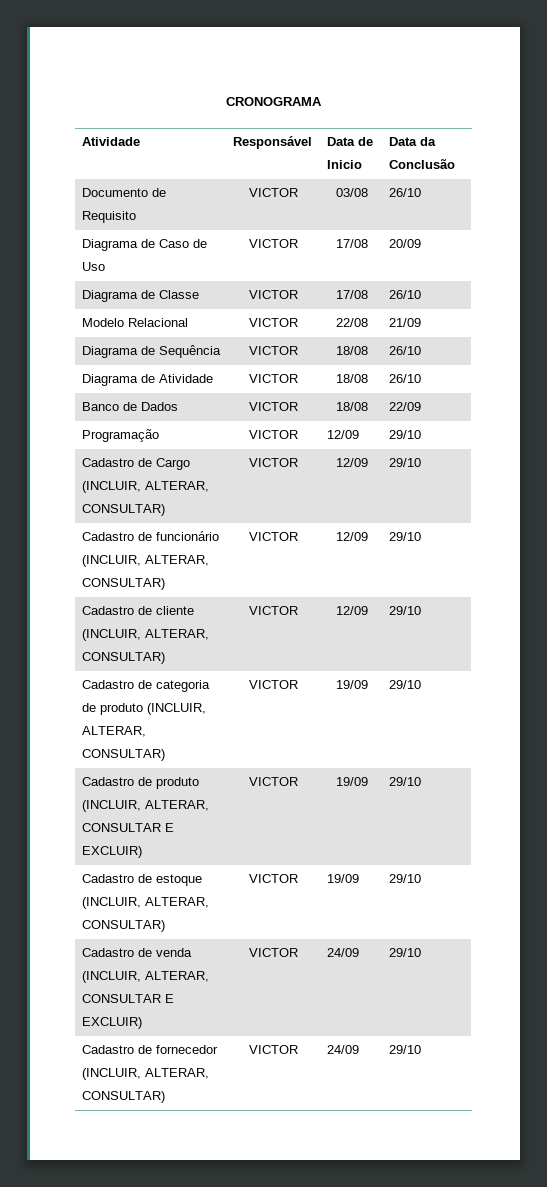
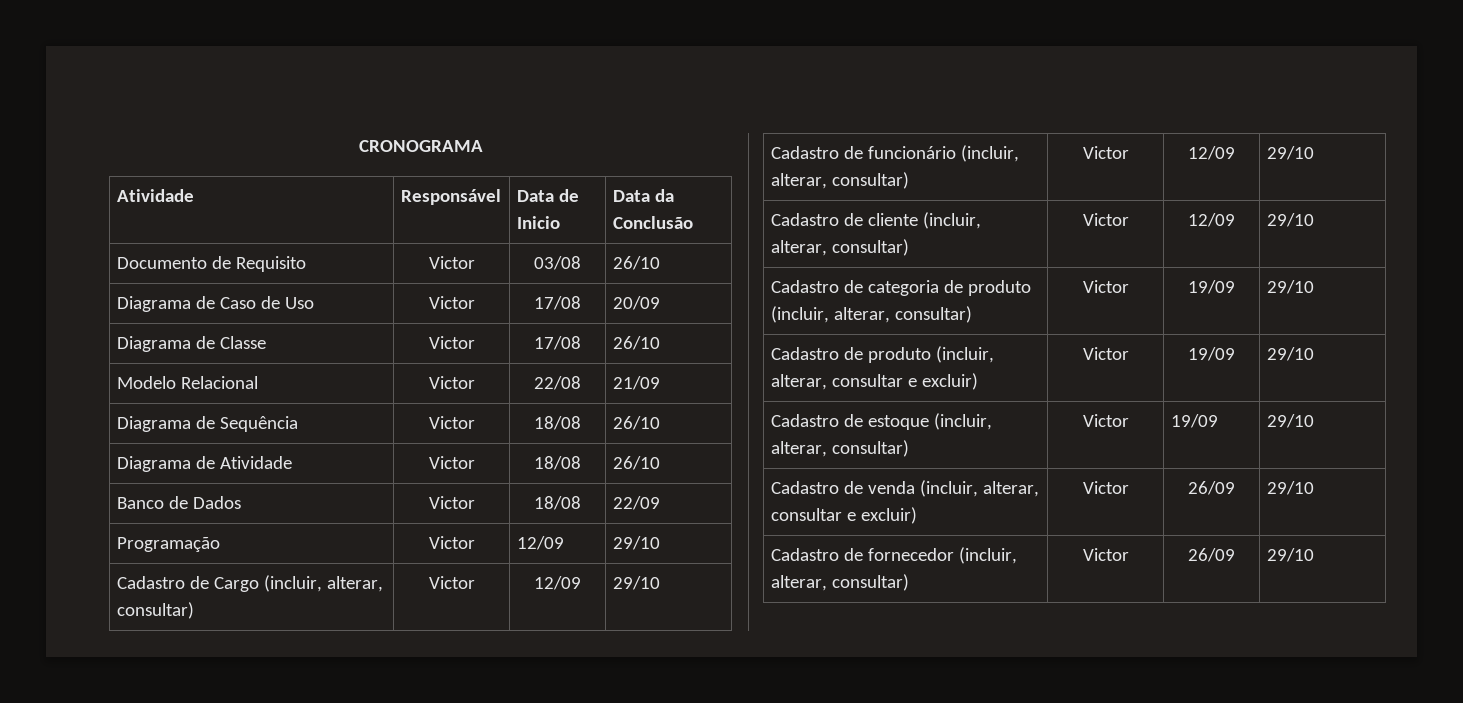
- Documento de Requisito | VICTOR | 03/08 | 26/10
+ Documento de Requisito | Victor | 03/08 | 26/10
- Diagrama de Caso de Uso | VICTOR | 17/08 | 20/09
+ Diagrama de Caso de Uso | Victor | 17/08 | 20/09
- Diagrama de Classe | VICTOR | 17/08 | 26/10
+ Diagrama de Classe | Victor | 17/08 | 26/10
- Modelo Relacional | VICTOR | 22/08 | 21/09
+ Modelo Relacional | Victor | 22/08 | 21/09
- Diagrama de Sequência | VICTOR | 18/08 | 26/10
+ Diagrama de Sequência | Victor | 18/08 | 26/10
- Diagrama de Atividade | VICTOR | 18/08 | 26/10
+ Diagrama de Atividade | Victor | 18/08 | 26/10
- Banco de Dados | VICTOR | 18/08 | 22/09
+ Banco de Dados | Victor | 18/08 | 22/09
- Programação | VICTOR | 12/09 | 29/10
+ Programação | Victor | 12/09 | 29/10
- Cadastro de Cargo (INCLUIR, ALTERAR, CONSULTAR) | VICTOR | 12/09 | 29/10
+ Cadastro de Cargo (incluir, alterar, consultar) | Victor | 12/09 | 29/10
- Cadastro de funcionário (INCLUIR, ALTERAR, CONSULTAR) | VICTOR | 12/09 | 29/10
+ Cadastro de funcionário (incluir, alterar, consultar) | Victor | 12/09 | 29/10
- Cadastro de cliente (INCLUIR, ALTERAR, CONSULTAR) | VICTOR | 12/09 | 29/10
+ Cadastro de cliente (incluir, alterar, consultar) | Victor | 12/09 | 29/10
- Cadastro de categoria de produto (INCLUIR, ALTERAR, CONSULTAR) | VICTOR | 19/09 | 29/10
+ Cadastro de categoria de produto (incluir, alterar, consultar) | Victor | 19/09 | 29/10
- Cadastro de produto (INCLUIR, ALTERAR, CONSULTAR E EXCLUIR) | VICTOR | 19/09 | 29/10
+ Cadastro de produto (incluir, alterar, consultar e excluir) | Victor | 19/09 | 29/10
- Cadastro de estoque (INCLUIR, ALTERAR, CONSULTAR) | VICTOR | 19/09 | 29/10
+ Cadastro de estoque (incluir, alterar, consultar) | Victor | 19/09 | 29/10
- Cadastro de venda (INCLUIR, ALTERAR, CONSULTAR E EXCLUIR) | VICTOR | 24/09 | 29/10
+ Cadastro de venda (incluir, alterar, consultar e excluir) | Victor | 26/09 | 29/10
- Cadastro de fornecedor (INCLUIR, ALTERAR, CONSULTAR) | VICTOR | 24/09 | 29/10
+ Cadastro de fornecedor (incluir, alterar, consultar) | Victor | 26/09 | 29/10

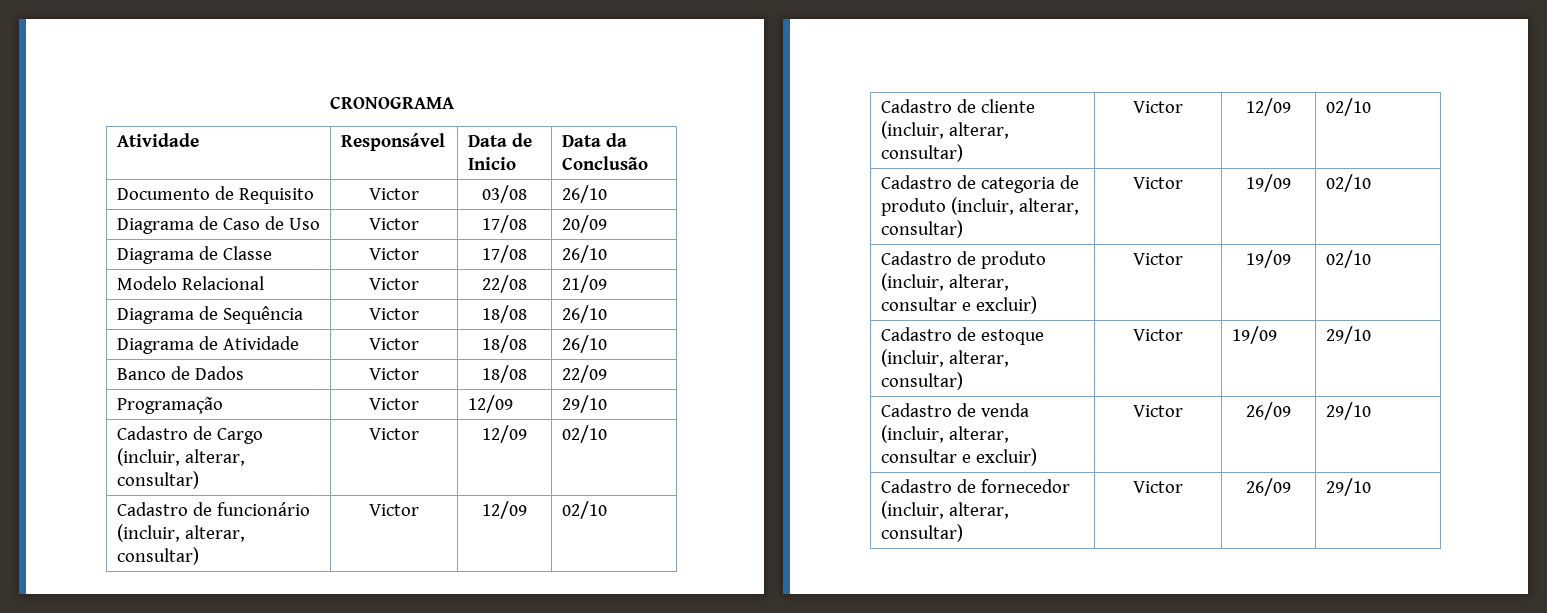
- Cadastro de Cargo (incluir, alterar, consultar) | Victor | 12/09 | 29/10
+ Cadastro de Cargo (incluir, alterar, consultar) | Victor | 12/09 | 02/10
- Cadastro de funcionário (incluir, alterar, consultar) | Victor | 12/09 | 29/10
+ Cadastro de funcionário (incluir, alterar, consultar) | Victor | 12/09 | 02/10
- Cadastro de cliente (incluir, alterar, consultar) | Victor | 12/09 | 29/10
+ Cadastro de cliente (incluir, alterar, consultar) | Victor | 12/09 | 02/10
- Cadastro de categoria de produto (incluir, alterar, consultar) | Victor | 19/09 | 29/10
+ Cadastro de categoria de produto (incluir, alterar, consultar) | Victor | 19/09 | 02/10
- Cadastro de produto (incluir, alterar, consultar e excluir) | Victor | 19/09 | 29/10
+ Cadastro de produto (incluir, alterar, consultar e excluir) | Victor | 19/09 | 02/10

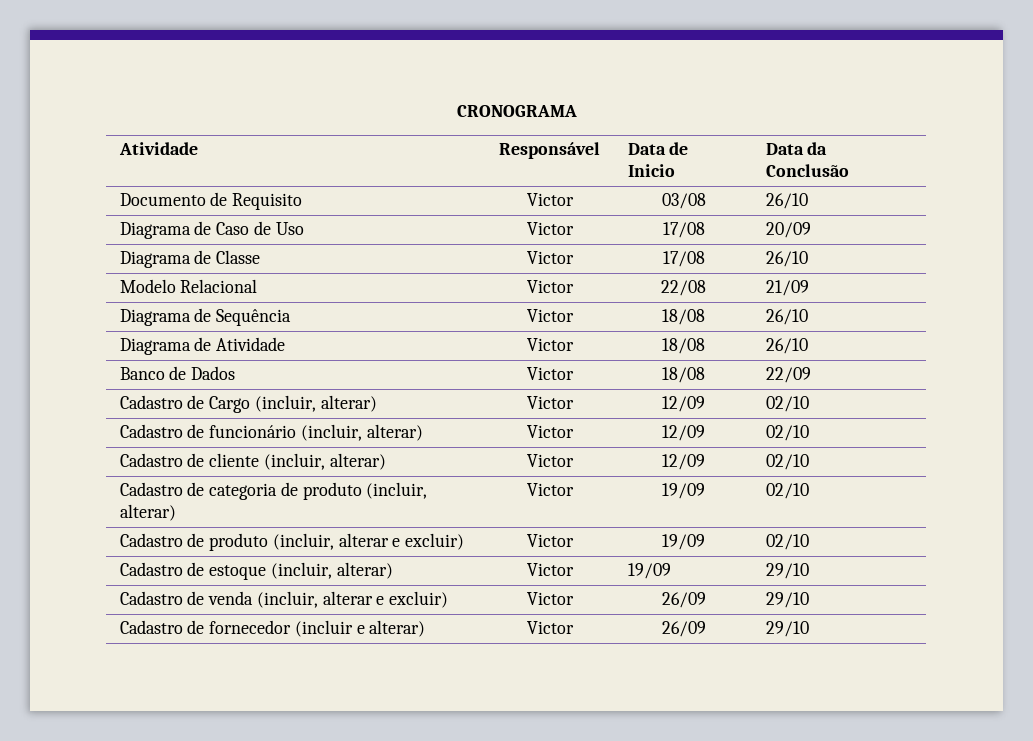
- Programação | Victor | 12/09 | 29/10
- Cadastro de Cargo (incluir, alterar, consultar) | Victor | 12/09 | 02/10
+ Cadastro de Cargo (incluir, alterar) | Victor | 12/09 | 02/10
- Cadastro de funcionário (incluir, alterar, consultar) | Victor | 12/09 | 02/10
+ Cadastro de funcionário (incluir, alterar) | Victor | 12/09 | 02/10
- Cadastro de cliente (incluir, alterar, consultar) | Victor | 12/09 | 02/10
+ Cadastro de cliente (incluir, alterar) | Victor | 12/09 | 02/10
- Cadastro de categoria de produto (incluir, alterar, consultar) | Victor | 19/09 | 02/10
+ Cadastro de categoria de produto (incluir, alterar) | Victor | 19/09 | 02/10
- Cadastro de produto (incluir, alterar, consultar e excluir) | Victor | 19/09 | 02/10
+ Cadastro de produto (incluir, alterar e excluir) | Victor | 19/09 | 02/10
- Cadastro de estoque (incluir, alterar, consultar) | Victor | 19/09 | 29/10
+ Cadastro de estoque (incluir, alterar) | Victor | 19/09 | 29/10
- Cadastro de venda (incluir, alterar, consultar e excluir) | Victor | 26/09 | 29/10
+ Cadastro de venda (incluir, alterar e excluir) | Victor | 26/09 | 29/10
- Cadastro de fornecedor (incluir, alterar, consultar) | Victor | 26/09 | 29/10
+ Cadastro de fornecedor (incluir e alterar) | Victor | 26/09 | 29/10

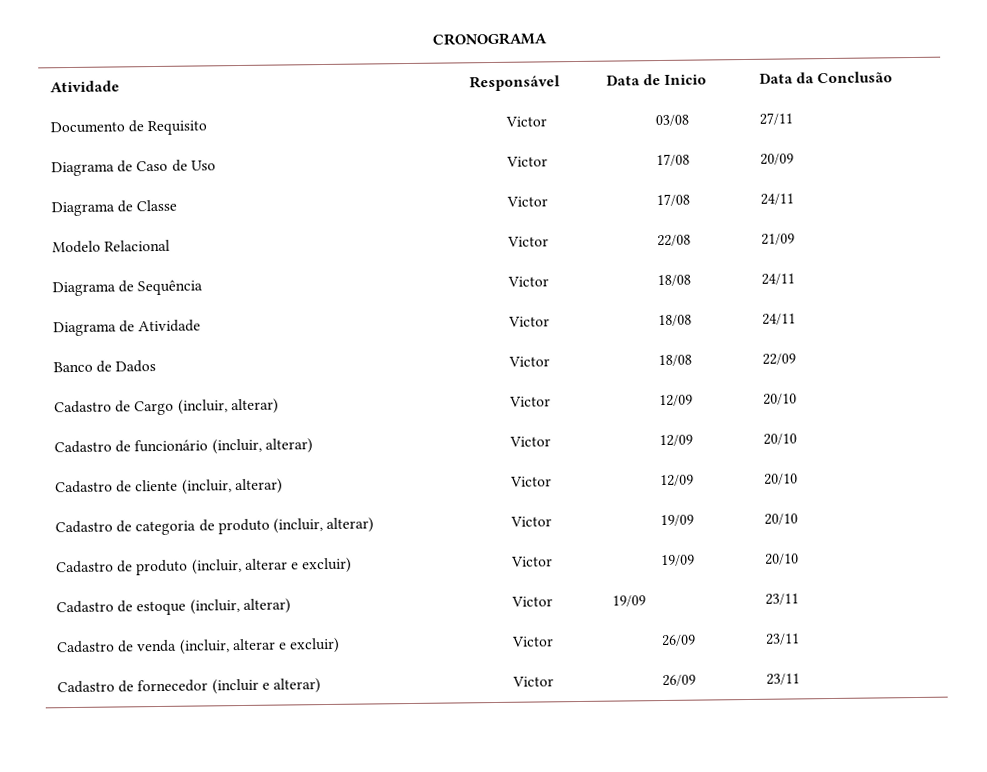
- Documento de Requisito | Victor | 03/08 | 26/10
+ Documento de Requisito | Victor | 03/08 | 27/11
- Diagrama de Classe | Victor | 17/08 | 26/10
+ Diagrama de Classe | Victor | 17/08 | 24/11
- Diagrama de Sequência | Victor | 18/08 | 26/10
+ Diagrama de Sequência | Victor | 18/08 | 24/11
- Diagrama de Atividade | Victor | 18/08 | 26/10
+ Diagrama de Atividade | Victor | 18/08 | 24/11
- Cadastro de Cargo (incluir, alterar) | Victor | 12/09 | 02/10
+ Cadastro de Cargo (incluir, alterar) | Victor | 12/09 | 20/10
- Cadastro de funcionário (incluir, alterar) | Victor | 12/09 | 02/10
+ Cadastro de funcionário (incluir, alterar) | Victor | 12/09 | 20/10
- Cadastro de cliente (incluir, alterar) | Victor | 12/09 | 02/10
+ Cadastro de cliente (incluir, alterar) | Victor | 12/09 | 20/10
- Cadastro de categoria de produto (incluir, alterar) | Victor | 19/09 | 02/10
+ Cadastro de categoria de produto (incluir, alterar) | Victor | 19/09 | 20/10
- Cadastro de produto (incluir, alterar e excluir) | Victor | 19/09 | 02/10
+ Cadastro de produto (incluir, alterar e excluir) | Victor | 19/09 | 20/10
- Cadastro de estoque (incluir, alterar) | Victor | 19/09 | 29/10
+ Cadastro de estoque (incluir, alterar) | Victor | 19/09 | 23/11
- Cadastro de venda (incluir, alterar e excluir) | Victor | 26/09 | 29/10
+ Cadastro de venda (incluir, alterar e excluir) | Victor | 26/09 | 23/11
- Cadastro de fornecedor (incluir e alterar) | Victor | 26/09 | 29/10
+ Cadastro de fornecedor (incluir e alterar) | Victor | 26/09 | 23/11

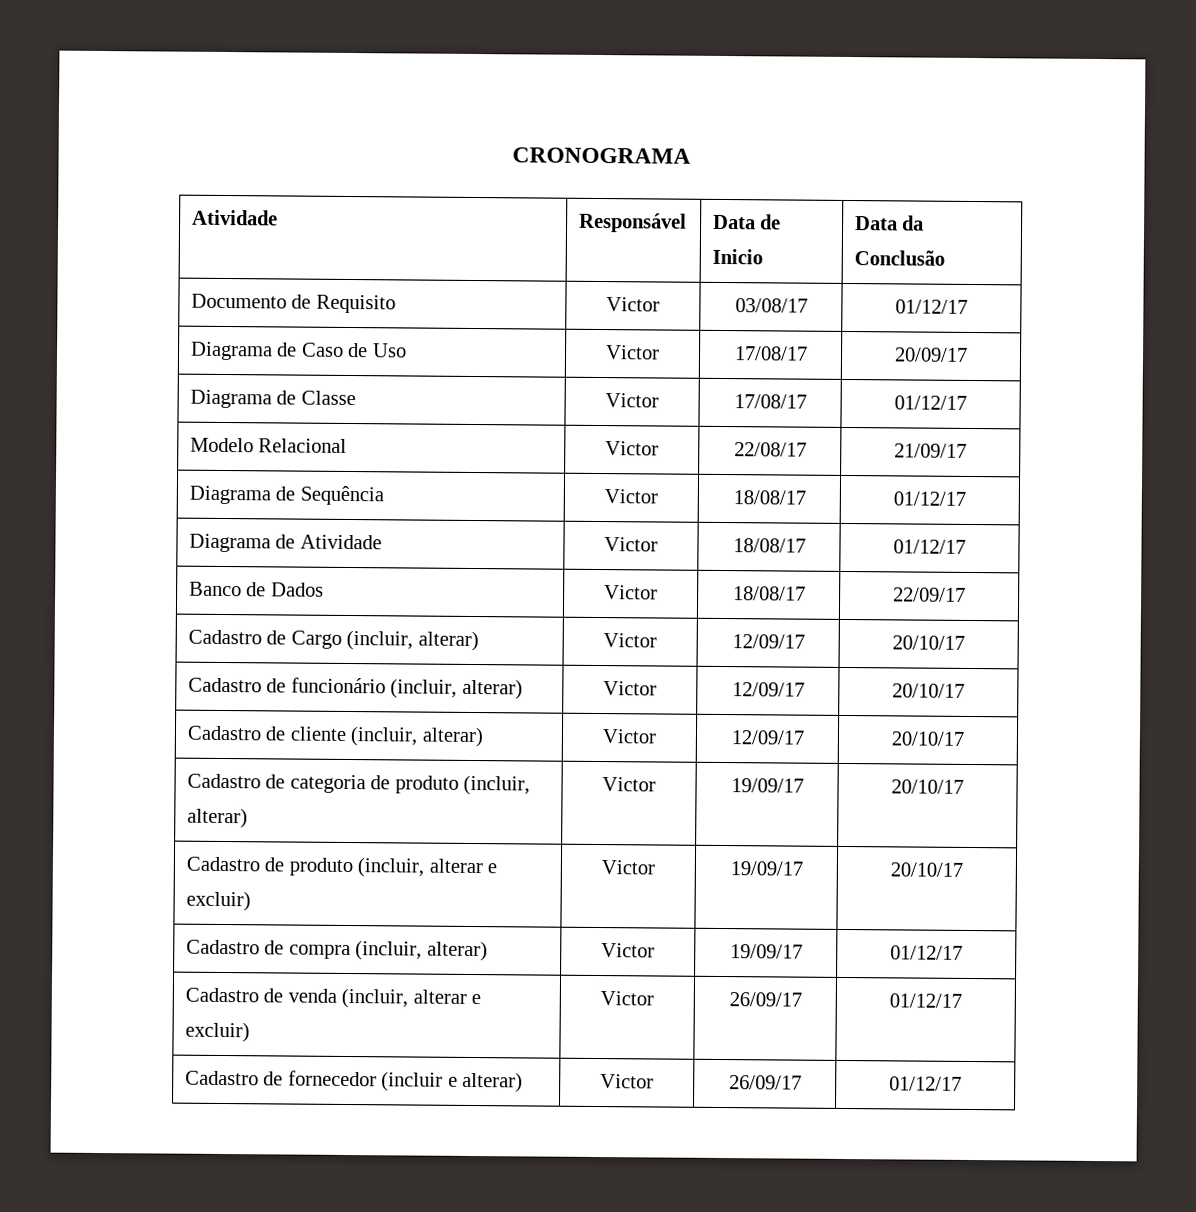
- Documento de Requisito | Victor | 03/08 | 27/11
+ Documento de Requisito | Victor | 03/08/17 | 01/12/17
- Diagrama de Caso de Uso | Victor | 17/08 | 20/09
+ Diagrama de Caso de Uso | Victor | 17/08/17 | 20/09/17
- Diagrama de Classe | Victor | 17/08 | 24/11
+ Diagrama de Classe | Victor | 17/08/17 | 01/12/17
- Modelo Relacional | Victor | 22/08 | 21/09
+ Modelo Relacional | Victor | 22/08/17 | 21/09/17
- Diagrama de Sequência | Victor | 18/08 | 24/11
+ Diagrama de Sequência | Victor | 18/08/17 | 01/12/17
- Diagrama de Atividade | Victor | 18/08 | 24/11
+ Diagrama de Atividade | Victor | 18/08/17 | 01/12/17
- Banco de Dados | Victor | 18/08 | 22/09
+ Banco de Dados | Victor | 18/08/17 | 22/09/17
- Cadastro de Cargo (incluir, alterar) | Victor | 12/09 | 20/10
+ Cadastro de Cargo (incluir, alterar) | Victor | 12/09/17 | 20/10/17
- Cadastro de funcionário (incluir, alterar) | Victor | 12/09 | 20/10
+ Cadastro de funcionário (incluir, alterar) | Victor | 12/09/17 | 20/10/17
- Cadastro de cliente (incluir, alterar) | Victor | 12/09 | 20/10
+ Cadastro de cliente (incluir, alterar) | Victor | 12/09/17 | 20/10/17
- Cadastro de categoria de produto (incluir, alterar) | Victor | 19/09 | 20/10
+ Cadastro de categoria de produto (incluir, alterar) | Victor | 19/09/17 | 20/10/17
- Cadastro de produto (incluir, alterar e excluir) | Victor | 19/09 | 20/10
- Cadastro de estoque (incluir, alterar) | Victor | 19/09 | 23/11
+ Cadastro de produto (incluir, alterar e excluir) | Victor | 19/09/17 | 20/10/17
+ Cadastro de compra (incluir, alterar) | Victor | 19/09/17 | 01/12/17
- Cadastro de venda (incluir, alterar e excluir) | Victor | 26/09 | 23/11
+ Cadastro de venda (incluir, alterar e excluir) | Victor | 26/09/17 | 01/12/17
- Cadastro de fornecedor (incluir e alterar) | Victor | 26/09 | 23/11
+ Cadastro de fornecedor (incluir e alterar) | Victor | 26/09/17 | 01/12/17

